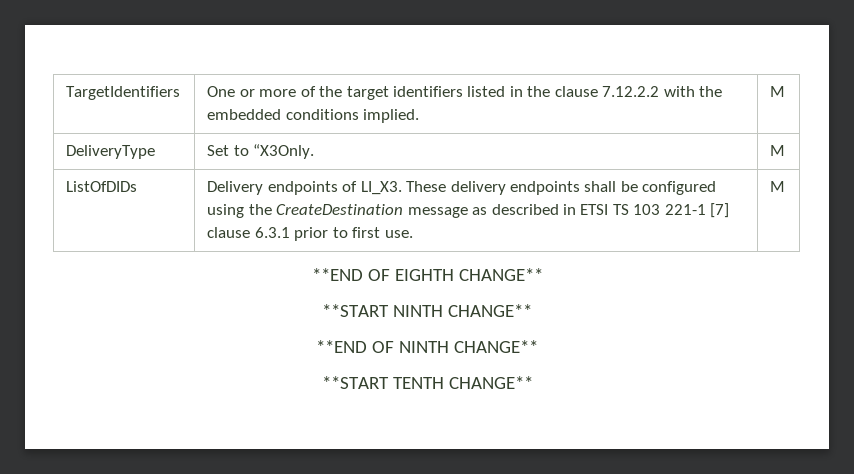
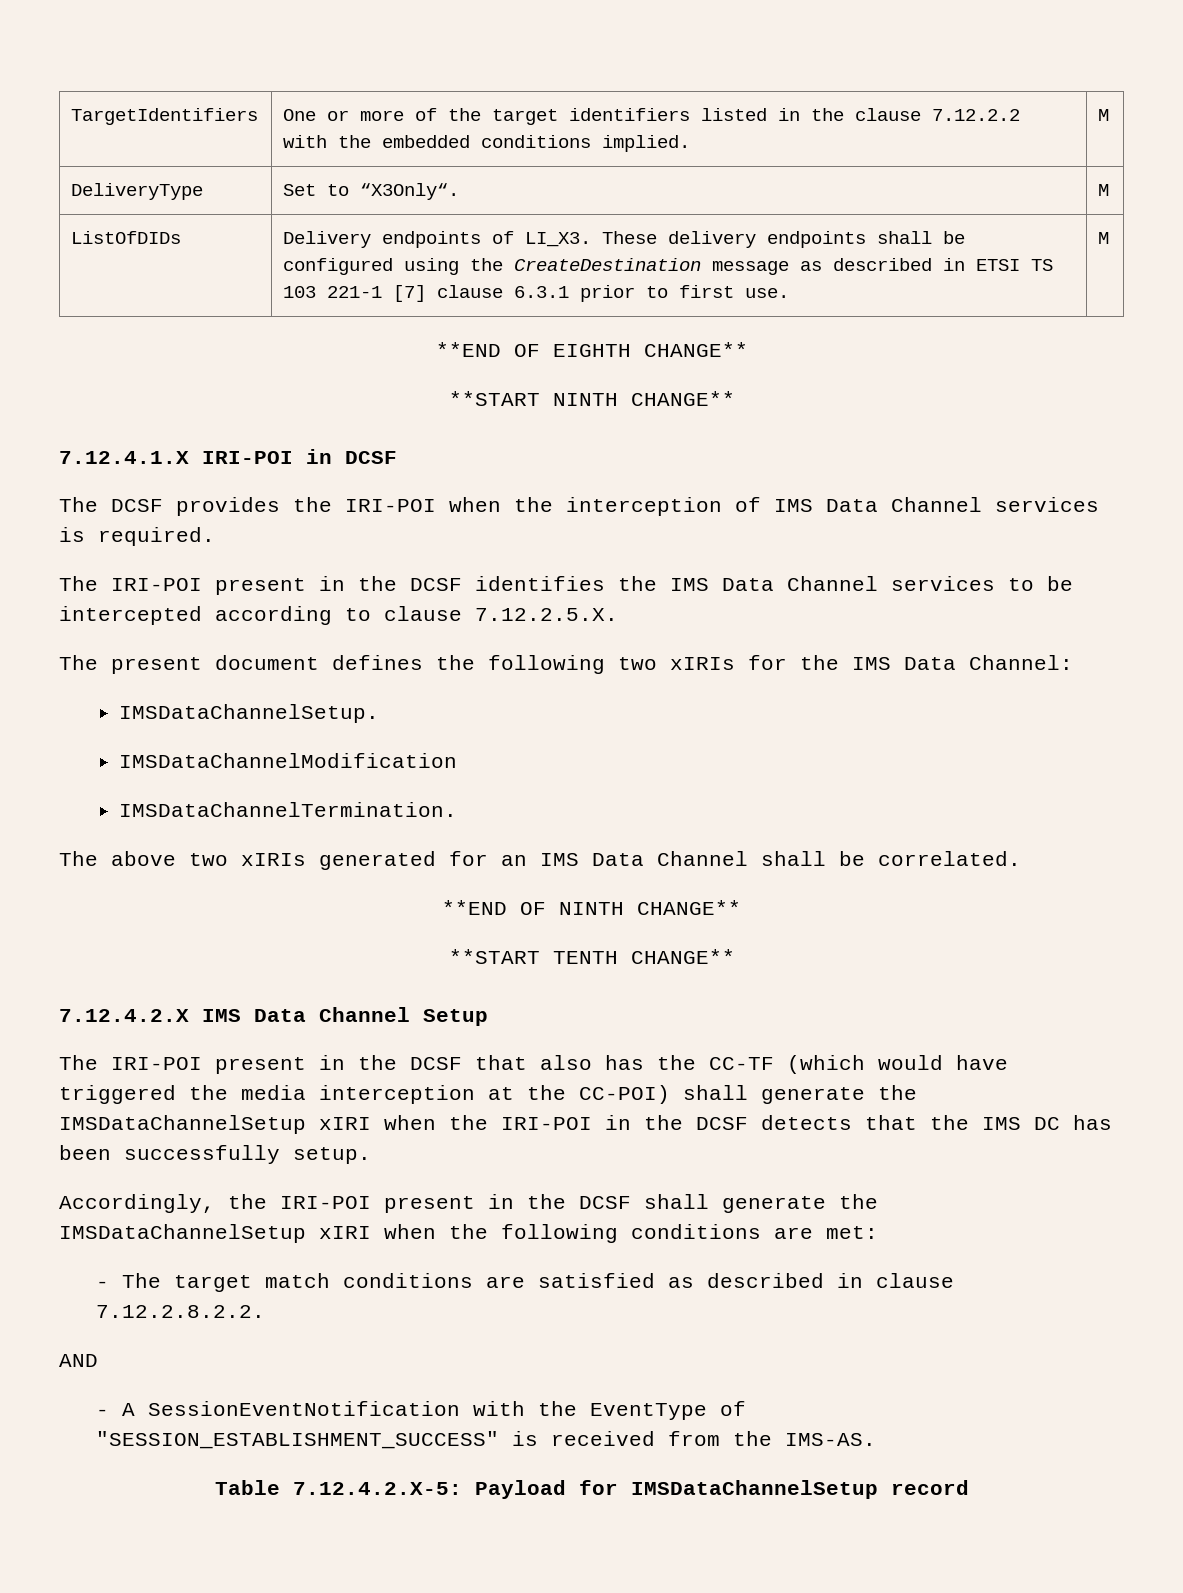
- DeliveryType | Set to “X3Only. | M
+ DeliveryType | Set to “X3Only“. | M
+ 7.12.4.1.X IRI-POI in DCSF
+ The DCSF provides the IRI-POI when the interception of IMS Data Channel services is required.
+ The IRI-POI present in the DCSF identifies the IMS Data Channel services to be intercepted according to clause 7.12.2.5.X.
+ The present document defines the following two xIRIs for the IMS Data Channel:
+ IMSDataChannelSetup.
+ IMSDataChannelModification
+ IMSDataChannelTermination.
+ The above two xIRIs generated for an IMS Data Channel shall be correlated.
+ 7.12.4.2.X IMS Data Channel Setup
+ The IRI-POI present in the DCSF that also has the CC-TF (which would have triggered the media interception at the CC-POI) shall generate the IMSDataChannelSetup xIRI when the IRI-POI in the DCSF detects that the IMS DC has been successfully setup.
+ Accordingly, the IRI-POI present in the DCSF shall generate the IMSDataChannelSetup xIRI when the following conditions are met:
+ - The target match conditions are satisfied as described in clause 7.12.2.8.2.2.
+ AND
+ - A SessionEventNotification with the EventType of "SESSION_ESTABLISHMENT_SUCCESS" is received from the IMS-AS.
+ Table 7.12.4.2.X-5: Payload for IMSDataChannelSetup record

